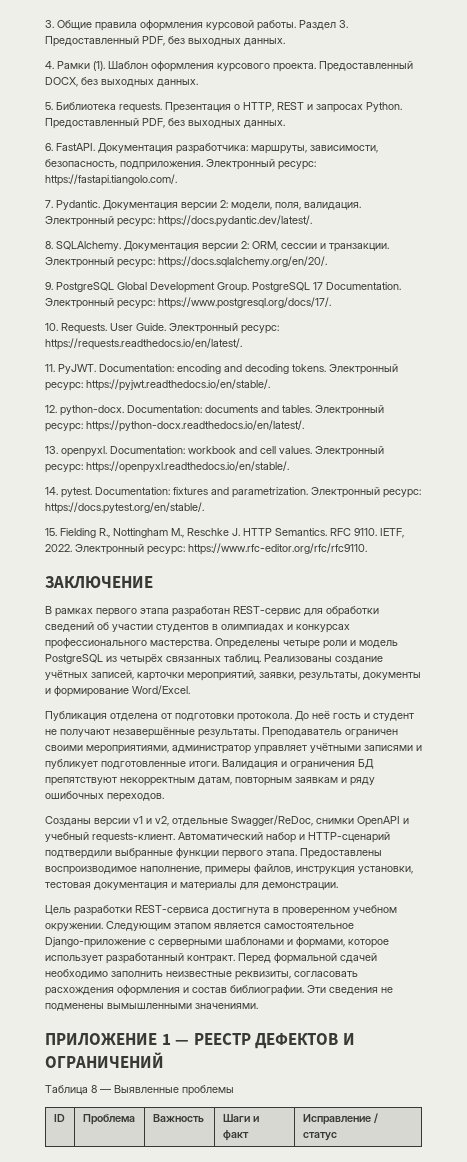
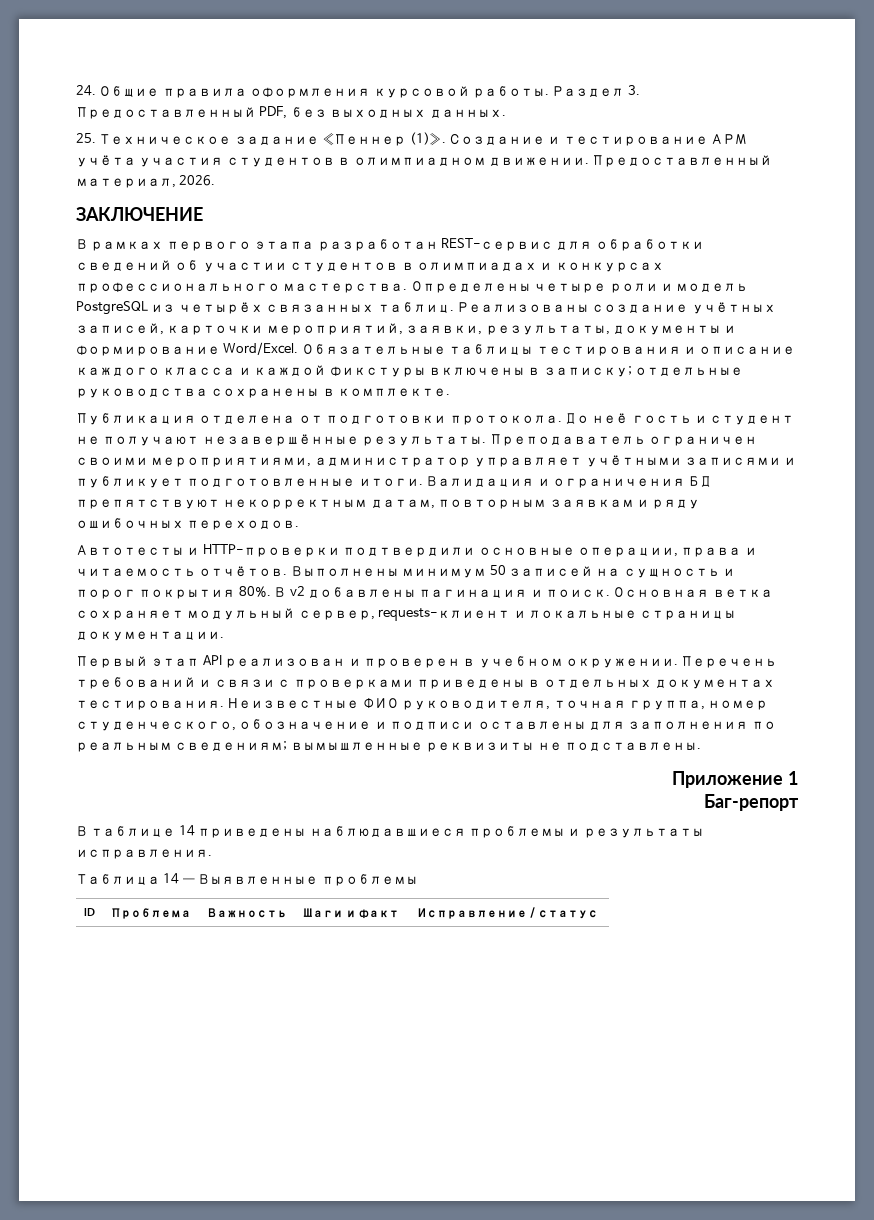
- 3. Общие правила оформления курсовой работы.
+ 24. Общие правила оформления курсовой работы.
- 4. Рамки (1). Шаблон оформления курсового проекта. Предоставленный DOCX, без выходных данных.
- 5. Библиотека requests. Презентация о HTTP, REST и запросах Python. Предоставленный PDF, без выходных данных.
- 6. FastAPI. Документация разработчика: маршруты, зависимости, безопасность, подприложения. Электронный ресурс: https://fastapi.tiangolo.com/.
- 7. Pydantic. Документация версии 2: модели, поля, валидация. Электронный ресурс: https://docs.pydantic.dev/latest/.
- 8. SQLAlchemy. Документация версии 2: ORM, сессии и транзакции. Электронный ресурс: https://docs.sqlalchemy.org/en/20/.
- 9. PostgreSQL Global Development Group. PostgreSQL 17 Documentation. Электронный ресурс: https://www.postgresql.org/docs/17/.
- 10. Requests. User Guide. Электронный ресурс: https://requests.readthedocs.io/en/latest/.
- 11. PyJWT. Documentation: encoding and decoding tokens. Электронный ресурс: https://pyjwt.readthedocs.io/en/stable/.
- 12. python-docx. Documentation: documents and tables. Электронный ресурс: https://python-docx.readthedocs.io/en/latest/.
- 13. openpyxl. Documentation: workbook and cell values. Электронный ресурс: https://openpyxl.readthedocs.io/en/stable/.
- 14. pytest. Documentation: fixtures and parametrization. Электронный ресурс: https://docs.pytest.org/en/stable/.
- 15. Fielding R., Nottingham M., Reschke J. HTTP Semantics. RFC 9110. IETF, 2022. Электронный ресурс: https://www.rfc-editor.org/rfc/rfc9110.
+ 25. Техническое задание «Пеннер (1)». Создание и тестирование АРМ учёта участия студентов в олимпиадном движении. Предоставленный материал, 2026.
+ Обязательные таблицы тестирования и описание каждого класса и каждой фикстуры включены в записку; отдельные руководства сохранены в комплекте.
- Созданы версии v1 и v2, отдельные Swagger/ReDoc, снимки OpenAPI и учебный requests-клиент. Автоматический набор и HTTP-сценарий подтвердили выбранные функции первого этапа. Предоставлены воспроизводимое наполнение, примеры файлов, инструкция установки, тестовая документация и материалы для демонстрации.
- Цель разработки REST-сервиса достигнута в проверенном учебном окружении. Следующим этапом является самостоятельное Django-приложение с серверными шаблонами и формами, которое использует разработанный контракт. Перед формальной сдачей необходимо заполнить неизвестные реквизиты, согласовать расхождения оформления и состав библиографии. Эти сведения не подменены вымышленными значениями.
- ПРИЛОЖЕНИЕ 1 — РЕЕСТР ДЕФЕКТОВ И ОГРАНИЧЕНИЙ
+ Автотесты и HTTP-проверки подтвердили основные операции, права и читаемость отчётов. Выполнены минимум 50 записей на сущность и порог покрытия 80%. В v2 добавлены пагинация и поиск. Основная ветка сохраняет модульный сервер, requests-клиент и локальные страницы документации.
+ Первый этап API реализован и проверен в учебном окружении. Перечень требований и связи с проверками приведены в отдельных документах тестирования. Неизвестные ФИО руководителя, точная группа, номер студенческого, обозначение и подписи оставлены для заполнения по реальным сведениям; вымышленные реквизиты не подставлены.
+ Приложение 1
+ Баг-репорт
+ В таблице 14 приведены наблюдавшиеся проблемы и результаты исправления.
- Таблица 8 — Выявленные проблемы
+ Таблица 14 — Выявленные проблемы

